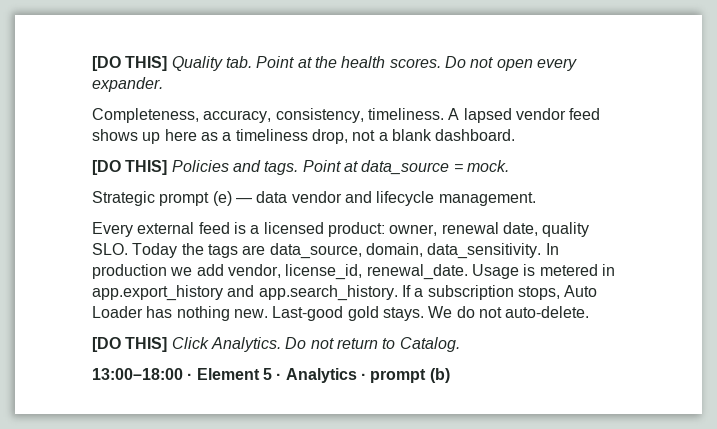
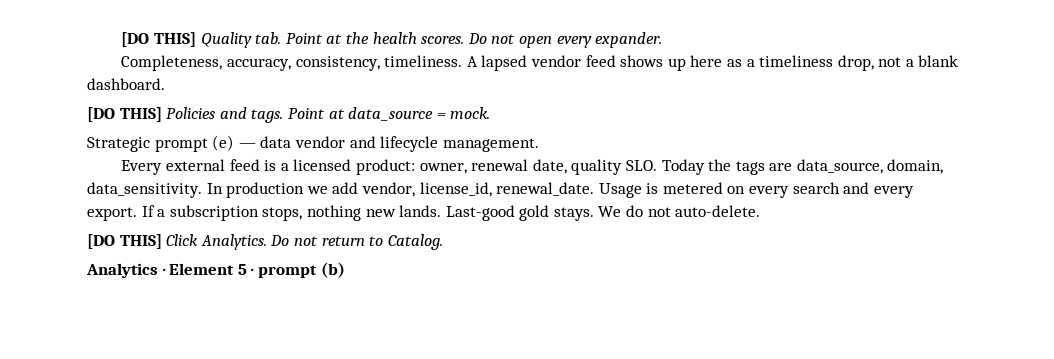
- Usage is metered in app.export_history and app.search_history. If a subscription stops, Auto Loader has nothing new.
+ Usage is metered on every search and every export. If a subscription stops, nothing new lands.
- 13:00–18:00 · Element 5 · Analytics · prompt (b)
+ Analytics · Element 5 · prompt (b)

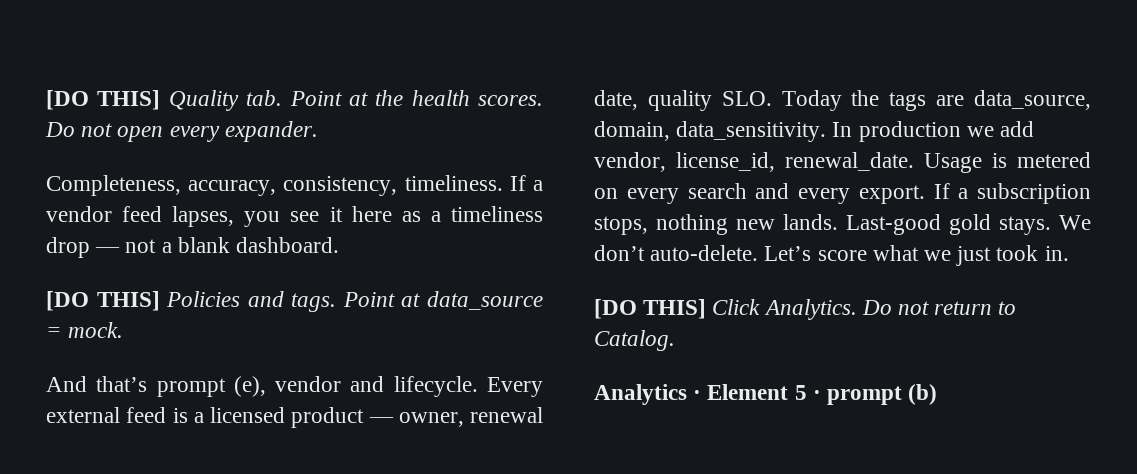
- A lapsed vendor feed shows up here as a timeliness drop, not a blank dashboard.
+ If a vendor feed lapses, you see it here as a timeliness drop — not a blank dashboard.
- Strategic prompt (e) — data vendor and lifecycle management.
- Every external feed is a licensed product: owner, renewal date, quality SLO. Today the tags are data_source, domain, data_sensitivity.
+ And that’s prompt (e), vendor and lifecycle. Every external feed is a licensed product — owner, renewal date, quality SLO. Today the tags are data_source, domain, data_sensitivity.
- We do not auto-delete.
+ We don’t auto-delete. Let’s score what we just took in.

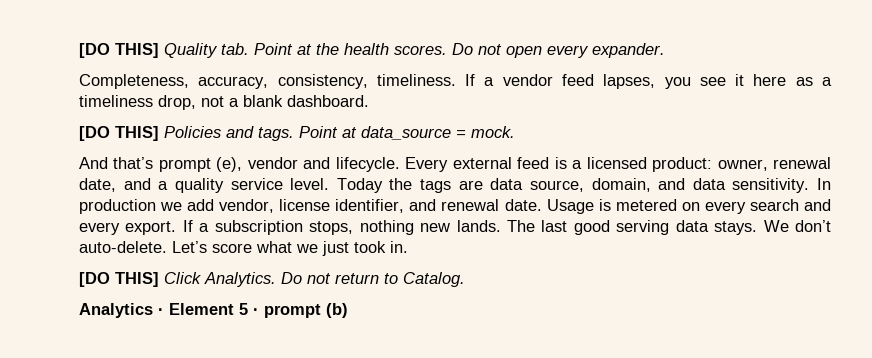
- If a vendor feed lapses, you see it here as a timeliness drop — not a blank dashboard.
+ If a vendor feed lapses, you see it here as a timeliness drop, not a blank dashboard.
- Every external feed is a licensed product — owner, renewal date, quality SLO. Today the tags are data_source, domain, data_sensitivity.
+ Every external feed is a licensed product: owner, renewal date, and a quality service level. Today the tags are data source, domain, and data sensitivity.
- In production we add vendor, license_id, renewal_date.
+ In production we add vendor, license identifier, and renewal date.
- Last-good gold stays.
+ The last good serving data stays.

